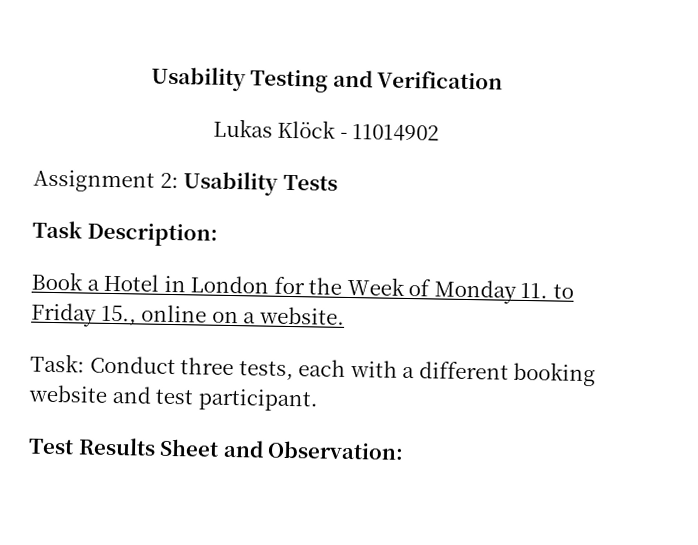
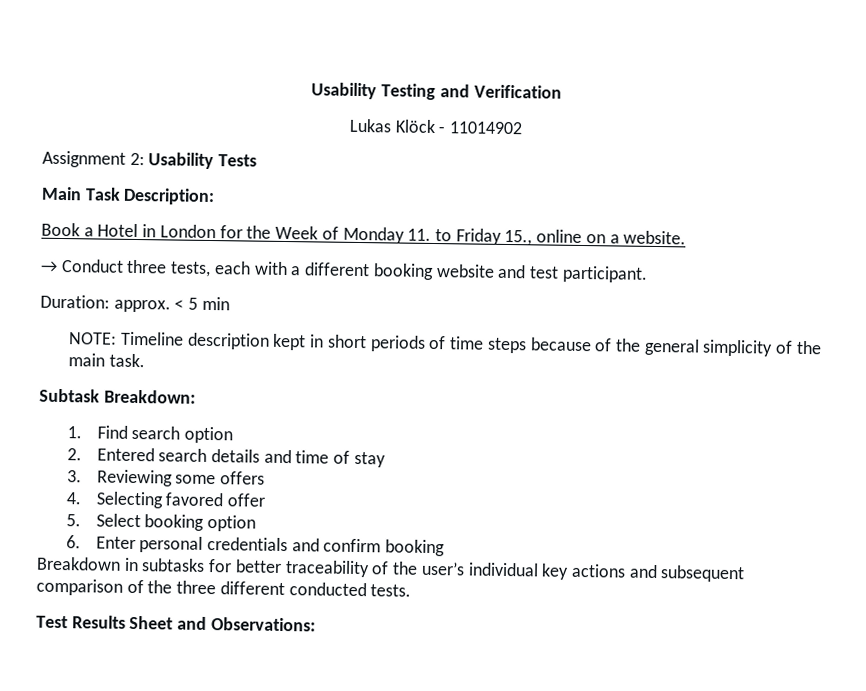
- Task Description:
+ Main Task Description:
- Task: Conduct three tests, each with a different booking website and test participant.
+ → Conduct three tests, each with a different booking website and test participant.
+ Duration: approx. < 5 min
+ NOTE: Timeline description kept in short periods of time steps because of the general simplicity of the main task.
+ Subtask Breakdown:
+ 1. Find search option
+ 2. Entered search details and time of stay
+ 3. Reviewing some offers
+ 4. Selecting favored offer
+ 5. Select booking option
+ 6. Enter personal credentials and confirm booking
+ Breakdown in subtasks for better traceability of the user’s individual key actions and subsequent comparison of the three different conducted tests.
- Test Results Sheet and Observation:
+ Test Results Sheet and Observations:

